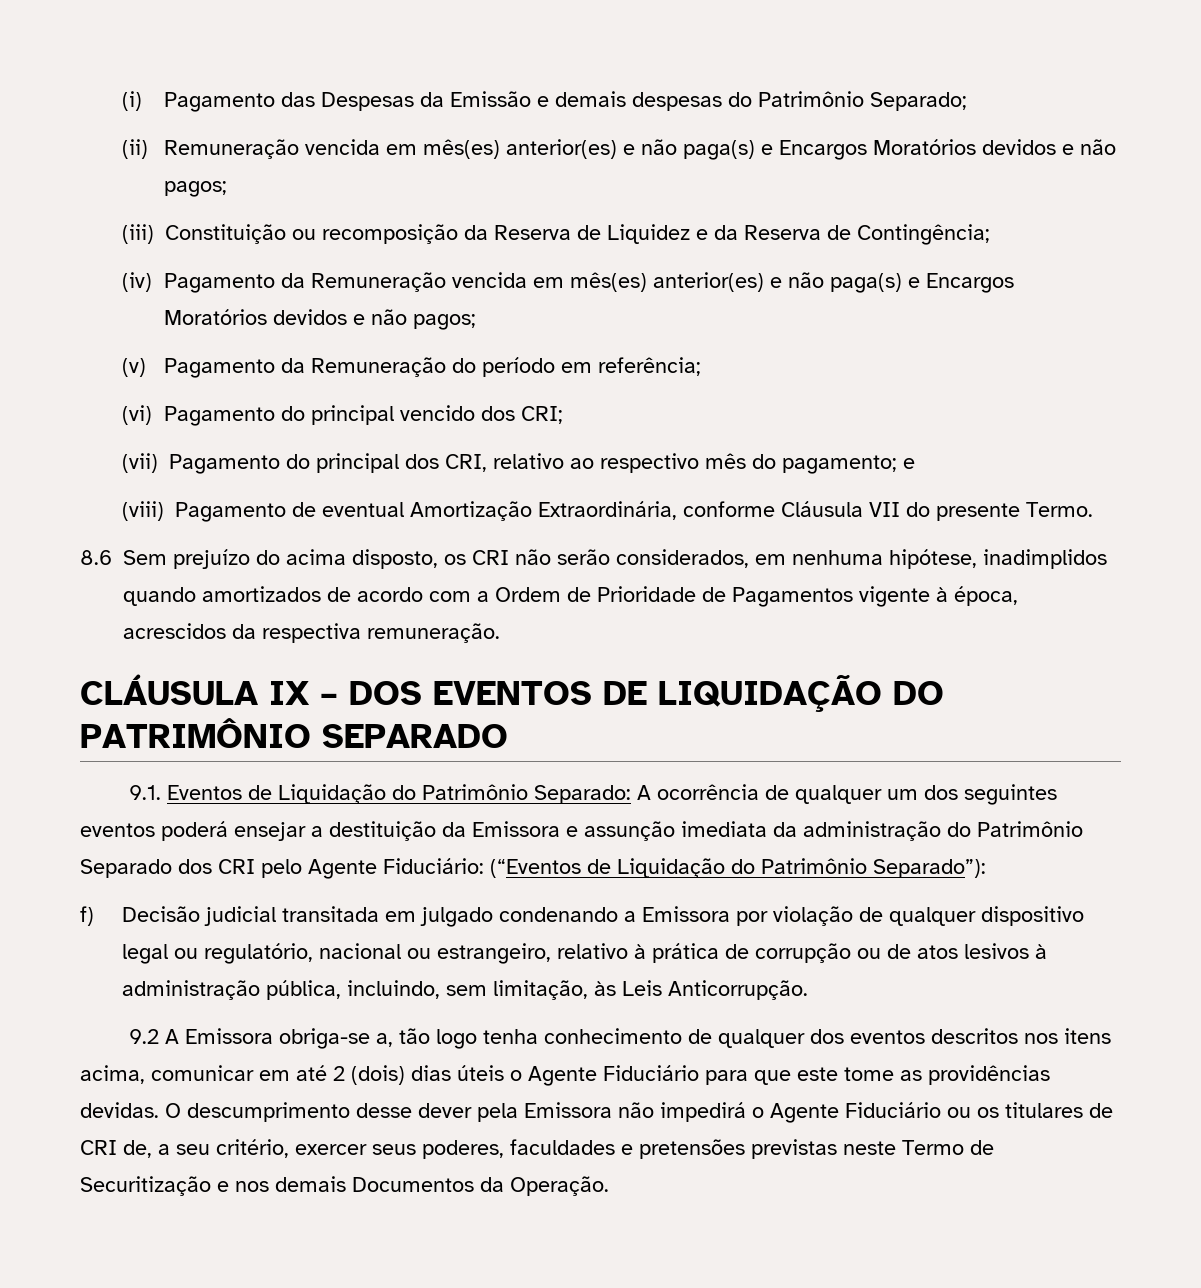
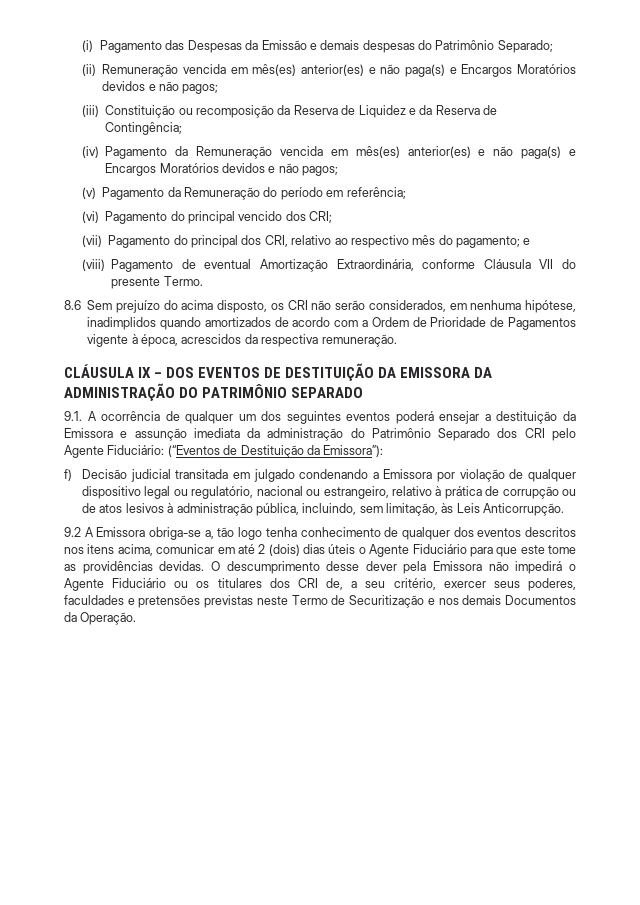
- CLÁUSULA IX – DOS EVENTOS DE LIQUIDAÇÃO DO PATRIMÔNIO SEPARADO
+ CLÁUSULA IX – DOS EVENTOS DE DESTITUIÇÃO DA EMISSORA DA ADMINISTRAÇÃO DO PATRIMÔNIO SEPARADO
- 9.1. Eventos de Liquidação do Patrimônio Separado: A ocorrência de qualquer um dos seguintes eventos poderá ensejar a destituição da Emissora e assunção imediata da administração do Patrimônio Separado dos CRI pelo Agente Fiduciário: (“Eventos de Liquidação do Patrimônio Separado”):
+ 9.1. A ocorrência de qualquer um dos seguintes eventos poderá ensejar a destituição da Emissora e assunção imediata da administração do Patrimônio Separado dos CRI pelo Agente Fiduciário: (“Eventos de Destituição da Emissora”):
- O descumprimento desse dever pela Emissora não impedirá o Agente Fiduciário ou os titulares de CRI de, a seu critério, exercer seus poderes, faculdades e pretensões previstas neste Termo de Securitização e nos demais Documentos da Operação.
+ O descumprimento desse dever pela Emissora não impedirá o Agente Fiduciário ou os titulares dos CRI de, a seu critério, exercer seus poderes, faculdades e pretensões previstas neste Termo de Securitização e nos demais Documentos da Operação.

